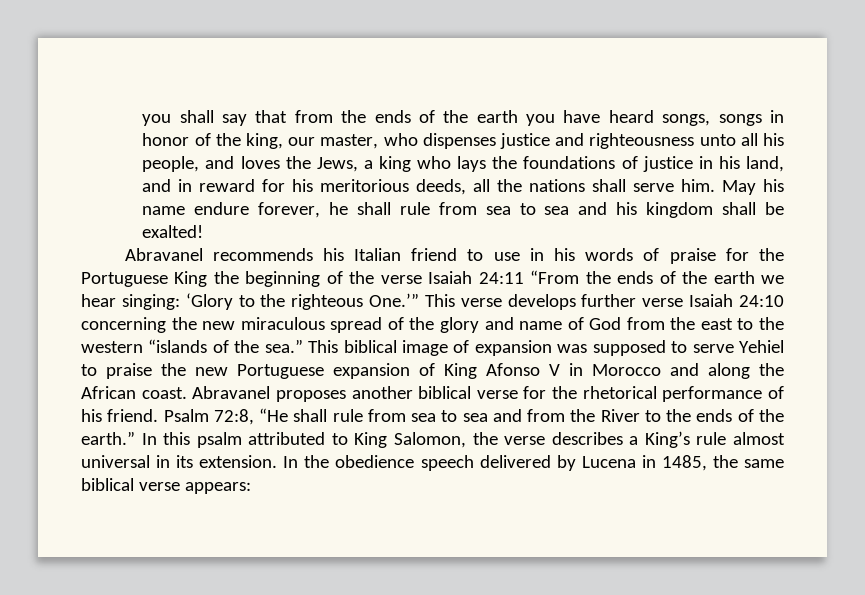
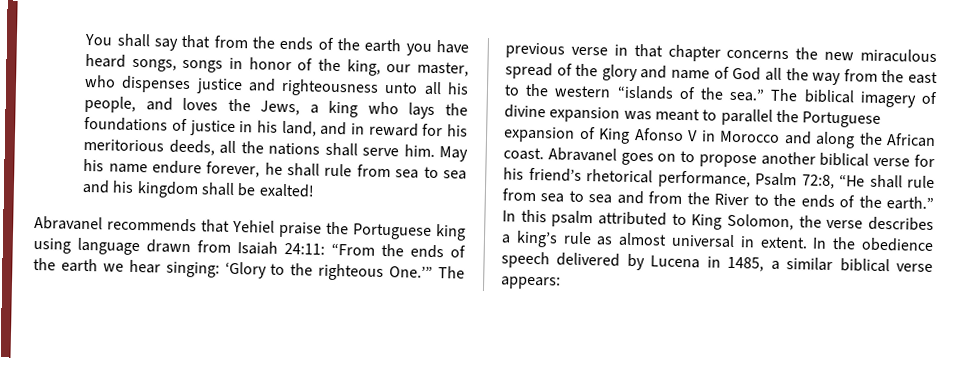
- you shall say that from the ends of the earth you have heard songs, songs in honor of the king, our master, who dispenses justice and righteousness unto all his people, and loves the Jews, a king who lays the foundations of justice in his land, and in reward for his meritorious deeds, all the nations shall serve him.
+ You shall say that from the ends of the earth you have heard songs, songs in honor of the king, our master, who dispenses justice and righteousness unto all his people, and loves the Jews, a king who lays the foundations of justice in his land, and in reward for his meritorious deeds, all the nations shall serve him.
- Abravanel recommends his Italian friend to use in his words of praise for the Portuguese King the beginning of the verse Isaiah 24:11 “From the ends of the earth we hear singing: ‘Glory to the righteous One.’” This verse develops further verse Isaiah 24:10 concerning the new miraculous spread of the glory and name of God from the east to the western “islands of the sea.”
+ Abravanel recommends that Yehiel praise the Portuguese king using language drawn from Isaiah 24:11: “From the ends of the earth we hear singing: ‘Glory to the righteous One.’” The previous verse in that chapter concerns the new miraculous spread of the glory and name of God all the way from the east to the western “islands of the sea.”
- This biblical image of expansion was supposed to serve Yehiel to praise the new Portuguese expansion of King Afonso V in Morocco and along the African coast.
+ The biblical imagery of divine expansion was meant to parallel the Portuguese expansion of King Afonso V in Morocco and along the African coast.
- Abravanel proposes another biblical verse for the rhetorical performance of his friend. Psalm 72:8, “He shall rule from sea to sea and from the River to the ends of the earth.”
+ Abravanel goes on to propose another biblical verse for his friend’s rhetorical performance, Psalm 72:8, “He shall rule from sea to sea and from the River to the ends of the earth.”
- In this psalm attributed to King Salomon, the verse describes a King’s rule almost universal in its extension.
+ In this psalm attributed to King Solomon, the verse describes a king’s rule as almost universal in extent.
- In the obedience speech delivered by Lucena in 1485, the same biblical verse appears:
+ In the obedience speech delivered by Lucena in 1485, a similar biblical verse appears:

